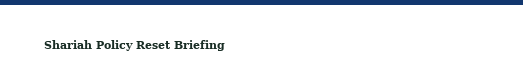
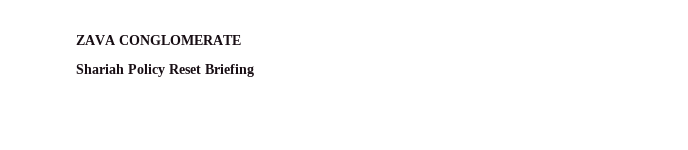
+ ZAVA CONGLOMERATE

